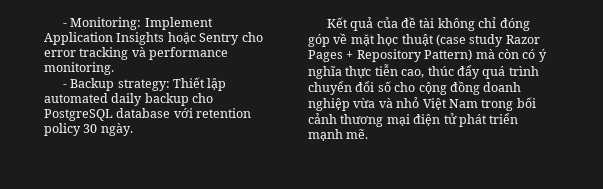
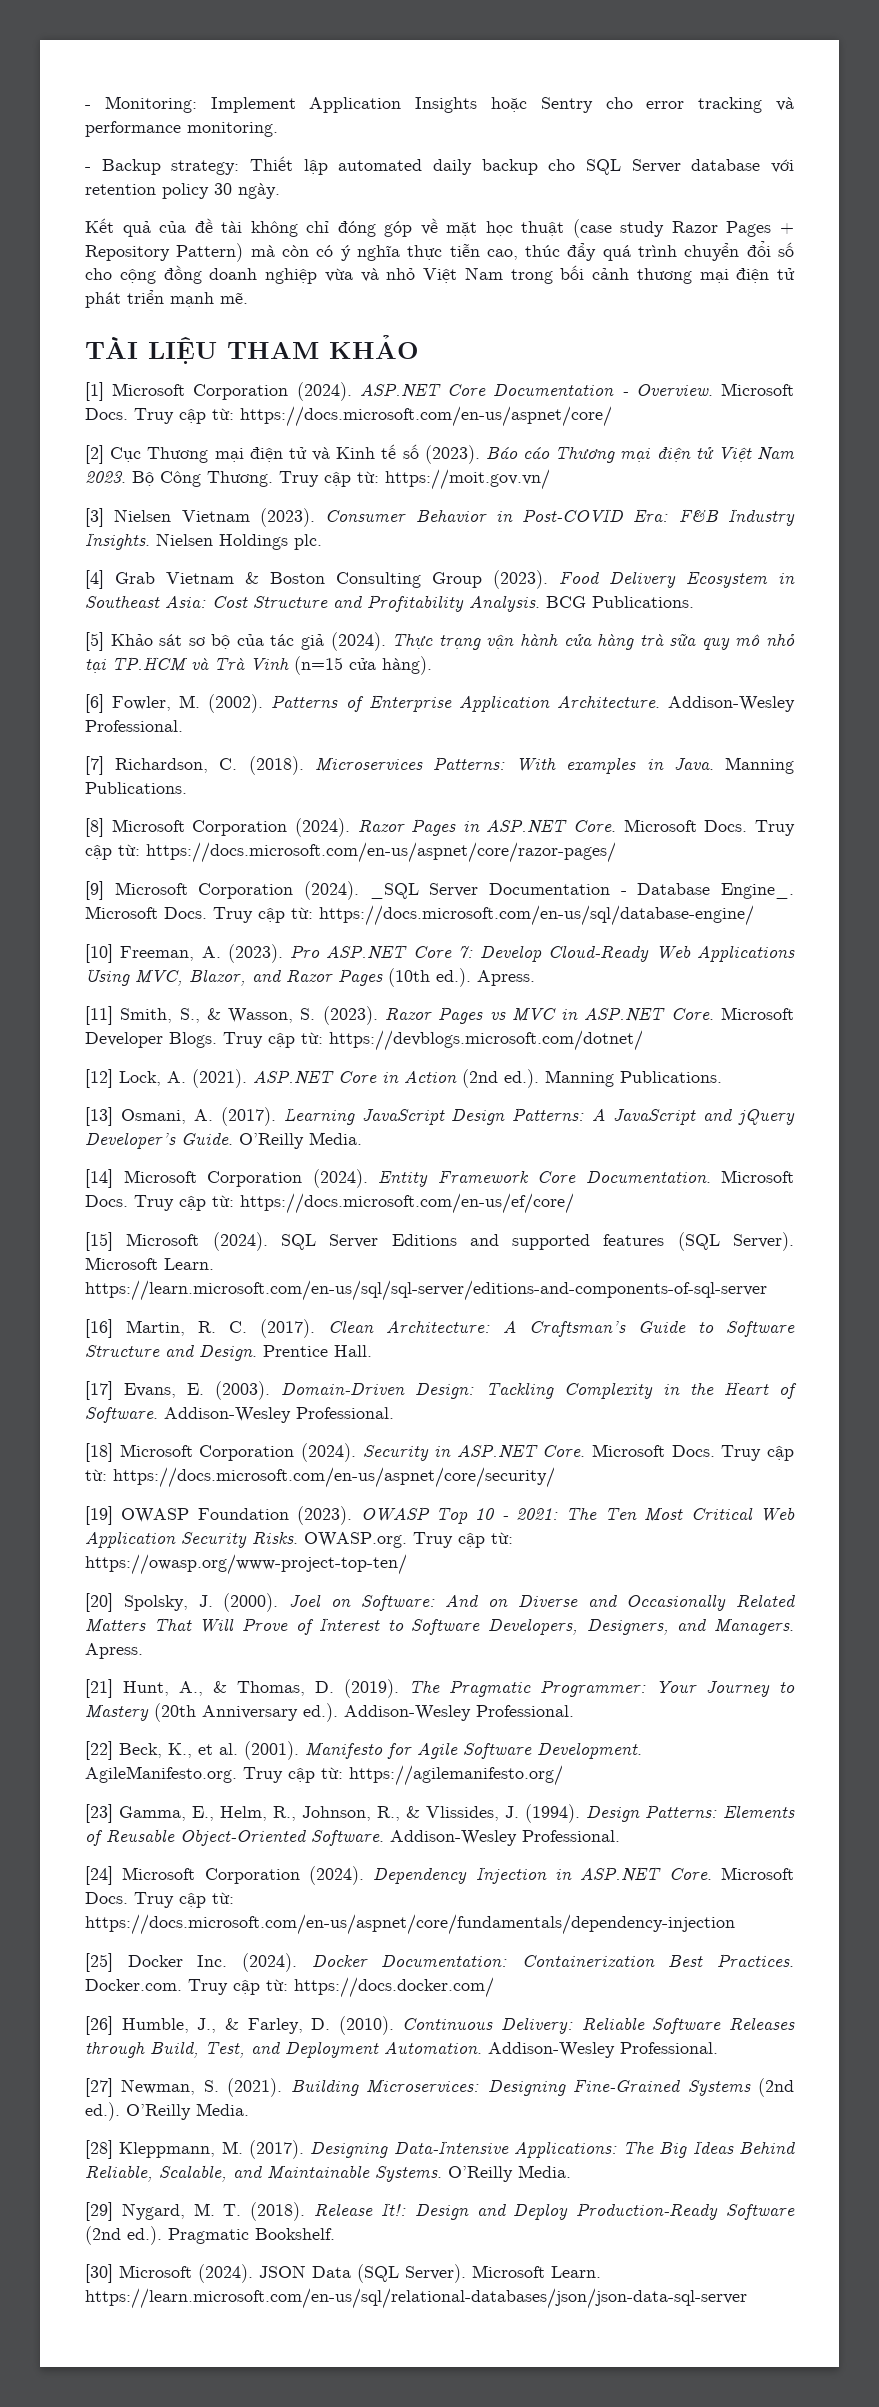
- - Backup strategy: Thiết lập automated daily backup cho PostgreSQL database với retention policy 30 ngày.
+ - Backup strategy: Thiết lập automated daily backup cho SQL Server database với retention policy 30 ngày.
+ TÀI LIỆU THAM KHẢO
+ [1] Microsoft Corporation (2024). ASP.NET Core Documentation - Overview. Microsoft Docs. Truy cập từ: https://docs.microsoft.com/en-us/aspnet/core/
+ [2] Cục Thương mại điện tử và Kinh tế số (2023). Báo cáo Thương mại điện tử Việt Nam 2023. Bộ Công Thương. Truy cập từ: https://moit.gov.vn/
+ [3] Nielsen Vietnam (2023). Consumer Behavior in Post-COVID Era: F&B Industry Insights. Nielsen Holdings plc.
+ [4] Grab Vietnam & Boston Consulting Group (2023). Food Delivery Ecosystem in Southeast Asia: Cost Structure and Profitability Analysis. BCG Publications.
+ [5] Khảo sát sơ bộ của tác giả (2024). Thực trạng vận hành cửa hàng trà sữa quy mô nhỏ tại TP.HCM và Trà Vinh (n=15 cửa hàng).
+ [6] Fowler, M. (2002). Patterns of Enterprise Application Architecture. Addison-Wesley Professional.
+ [7] Richardson, C. (2018). Microservices Patterns: With examples in Java. Manning Publications.
+ [8] Microsoft Corporation (2024). Razor Pages in ASP.NET Core. Microsoft Docs. Truy cập từ: https://docs.microsoft.com/en-us/aspnet/core/razor-pages/
+ [9] Microsoft Corporation (2024). _SQL Server Documentation - Database Engine_. Microsoft Docs. Truy cập từ: https://docs.microsoft.com/en-us/sql/database-engine/
+ [10] Freeman, A. (2023). Pro ASP.NET Core 7: Develop Cloud-Ready Web Applications Using MVC, Blazor, and Razor Pages (10th ed.). Apress.
+ [11] Smith, S., & Wasson, S. (2023). Razor Pages vs MVC in ASP.NET Core. Microsoft Developer Blogs. Truy cập từ: https://devblogs.microsoft.com/dotnet/
+ [12] Lock, A. (2021). ASP.NET Core in Action (2nd ed.). Manning Publications.
+ [13] Osmani, A. (2017). Learning JavaScript Design Patterns: A JavaScript and jQuery Developer’s Guide. O’Reilly Media.
+ [14] Microsoft Corporation (2024). Entity Framework Core Documentation. Microsoft Docs. Truy cập từ: https://docs.microsoft.com/en-us/ef/core/
+ [15] Microsoft (2024). SQL Server Editions and supported features (SQL Server). Microsoft Learn. https://learn.microsoft.com/en-us/sql/sql-server/editions-and-components-of-sql-server
+ [16] Martin, R. C. (2017). Clean Architecture: A Craftsman’s Guide to Software Structure and Design. Prentice Hall.
+ [17] Evans, E. (2003). Domain-Driven Design: Tackling Complexity in the Heart of Software. Addison-Wesley Professional.
+ [18] Microsoft Corporation (2024). Security in ASP.NET Core. Microsoft Docs. Truy cập từ: https://docs.microsoft.com/en-us/aspnet/core/security/
+ [19] OWASP Foundation (2023). OWASP Top 10 - 2021: The Ten Most Critical Web Application Security Risks. OWASP.org. Truy cập từ: https://owasp.org/www-project-top-ten/
+ [20] Spolsky, J. (2000). Joel on Software: And on Diverse and Occasionally Related Matters That Will Prove of Interest to Software Developers, Designers, and Managers. Apress.
+ [21] Hunt, A., & Thomas, D. (2019). The Pragmatic Programmer: Your Journey to Mastery (20th Anniversary ed.). Addison-Wesley Professional.
+ [22] Beck, K., et al. (2001). Manifesto for Agile Software Development. AgileManifesto.org. Truy cập từ: https://agilemanifesto.org/
+ [23] Gamma, E., Helm, R., Johnson, R., & Vlissides, J. (1994). Design Patterns: Elements of Reusable Object-Oriented Software. Addison-Wesley Professional.
+ [24] Microsoft Corporation (2024). Dependency Injection in ASP.NET Core. Microsoft Docs. Truy cập từ: https://docs.microsoft.com/en-us/aspnet/core/fundamentals/dependency-injection
+ [25] Docker Inc. (2024). Docker Documentation: Containerization Best Practices. Docker.com. Truy cập từ: https://docs.docker.com/
+ [26] Humble, J., & Farley, D. (2010). Continuous Delivery: Reliable Software Releases through Build, Test, and Deployment Automation. Addison-Wesley Professional.
+ [27] Newman, S. (2021). Building Microservices: Designing Fine-Grained Systems (2nd ed.). O’Reilly Media.
+ [28] Kleppmann, M. (2017). Designing Data-Intensive Applications: The Big Ideas Behind Reliable, Scalable, and Maintainable Systems. O’Reilly Media.
+ [29] Nygard, M. T. (2018). Release It!: Design and Deploy Production-Ready Software (2nd ed.). Pragmatic Bookshelf.
+ [30] Microsoft (2024). JSON Data (SQL Server). Microsoft Learn. https://learn.microsoft.com/en-us/sql/relational-databases/json/json-data-sql-server

